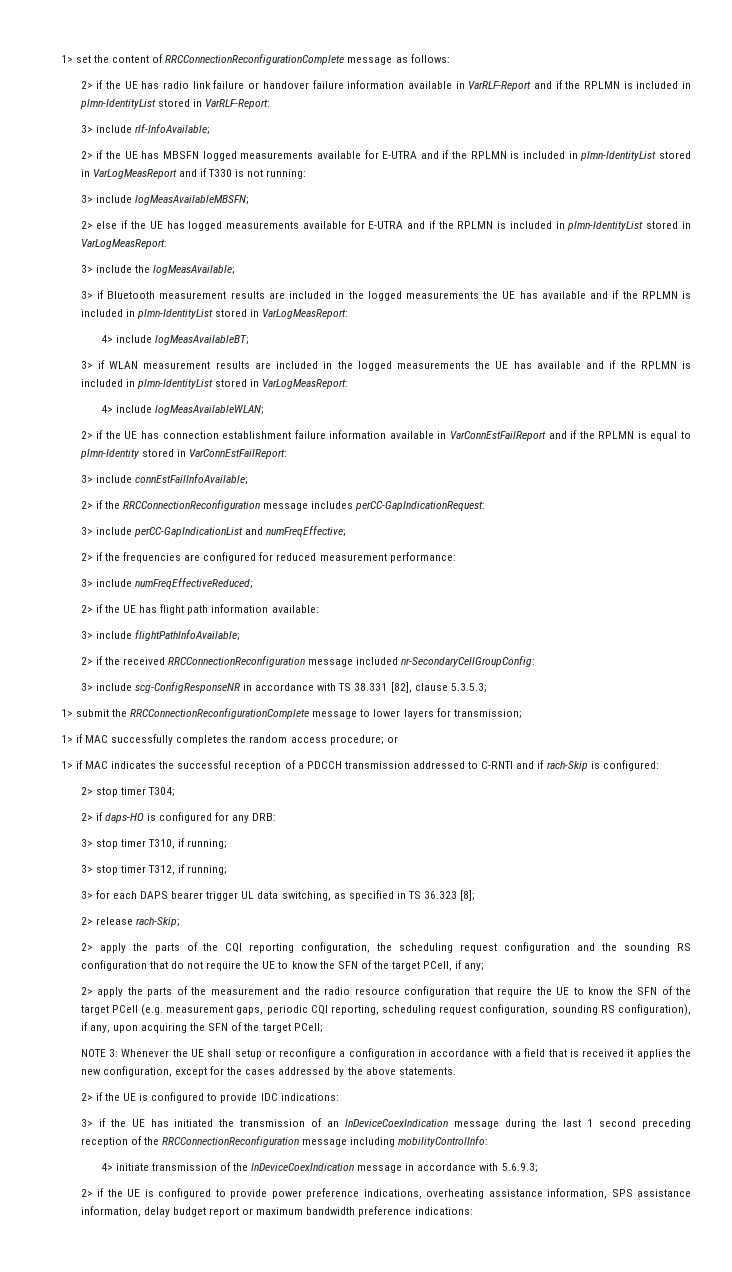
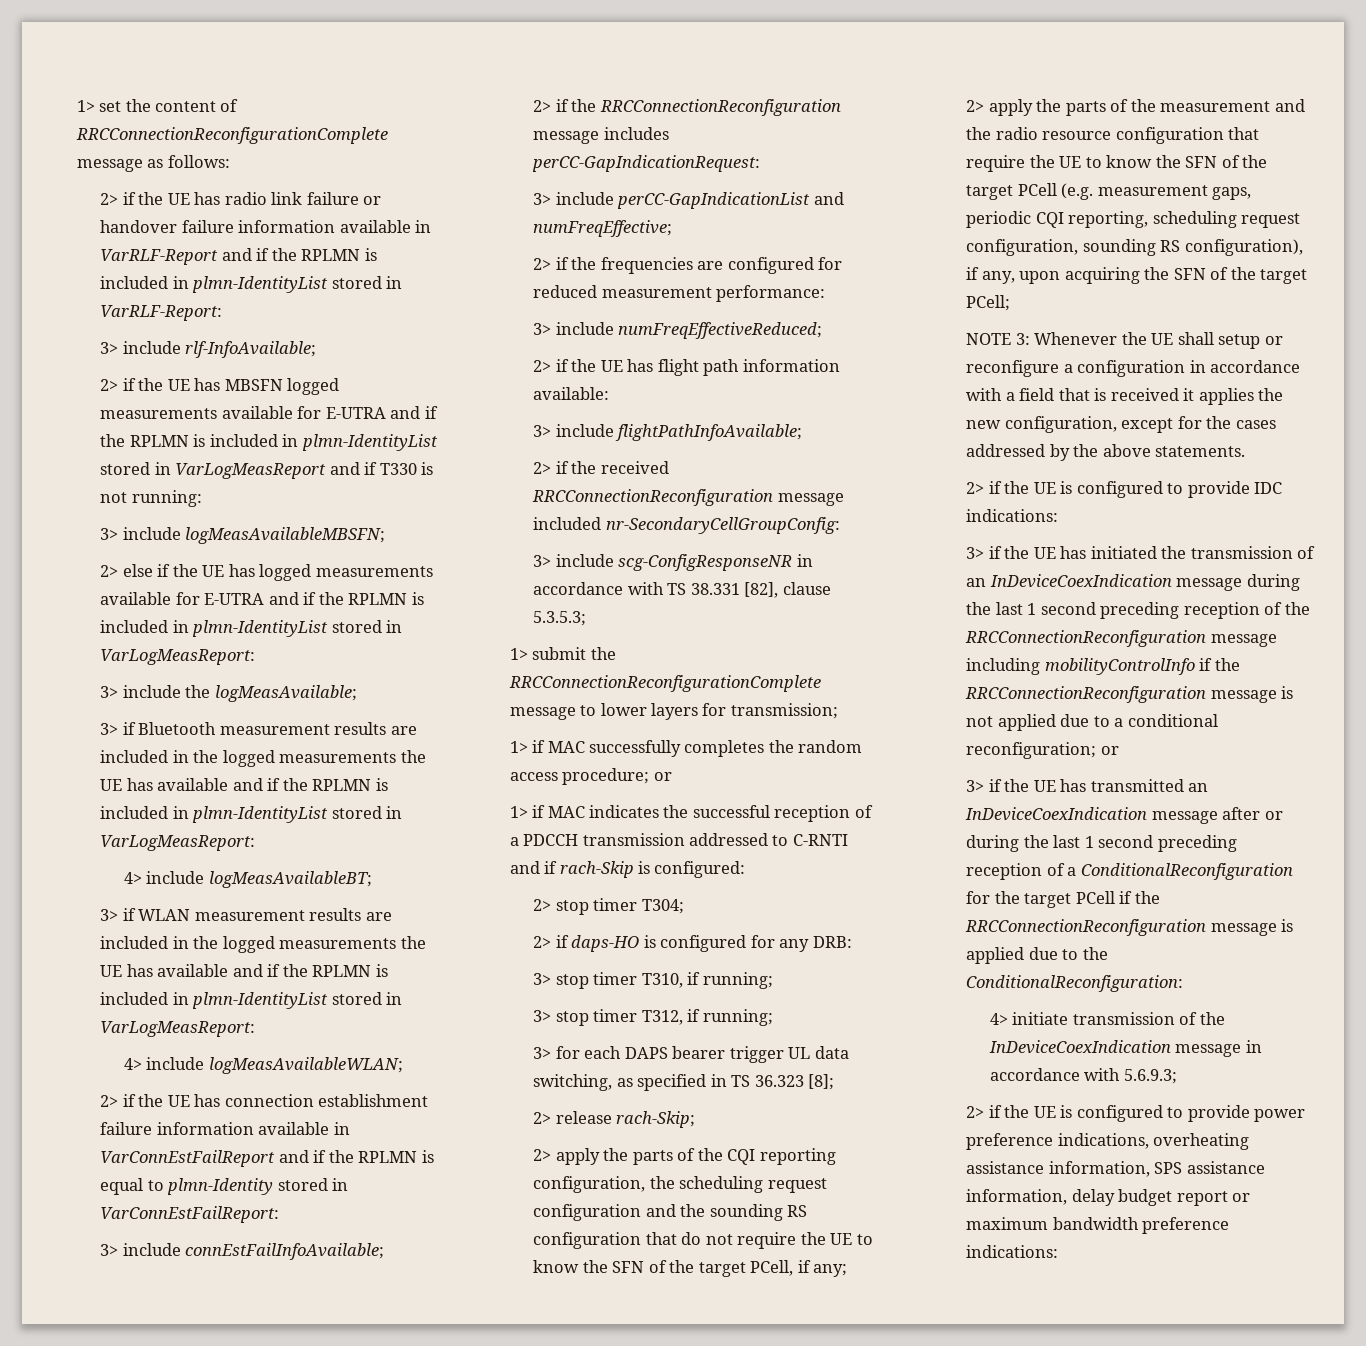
- 3> if the UE has initiated the transmission of an InDeviceCoexIndication message during the last 1 second preceding reception of the RRCConnectionReconfiguration message including mobilityControlInfo:
+ 3> if the UE has initiated the transmission of an InDeviceCoexIndication message during the last 1 second preceding reception of the RRCConnectionReconfiguration message including mobilityControlInfo if the RRCConnectionReconfiguration message is not applied due to a conditional reconfiguration; or
+ 3> if the UE has transmitted an InDeviceCoexIndication message after or during the last 1 second preceding reception of a ConditionalReconfiguration for the target PCell if the RRCConnectionReconfiguration message is applied due to the ConditionalReconfiguration:

